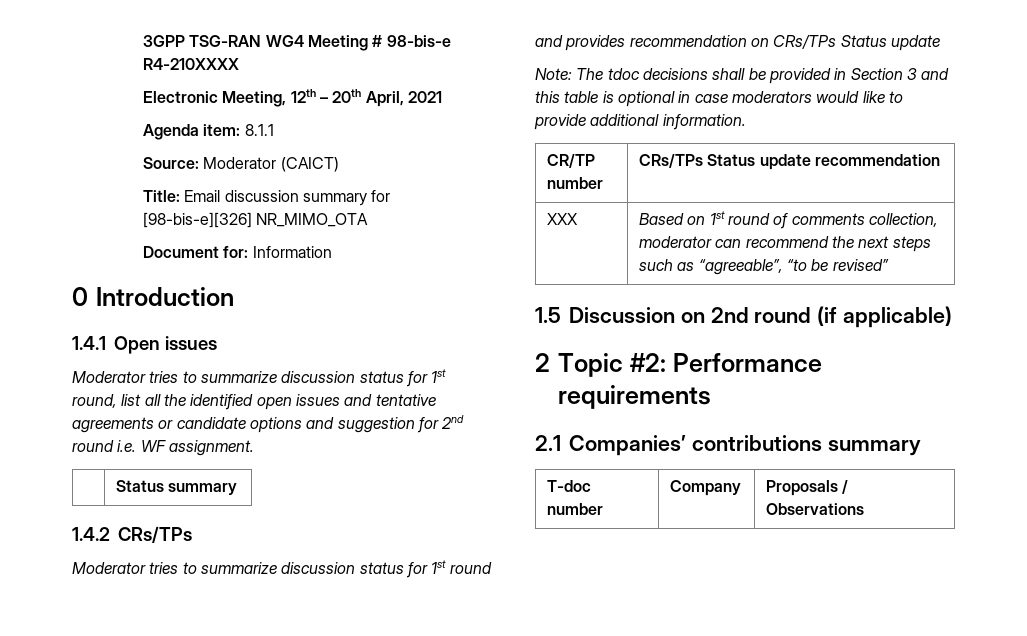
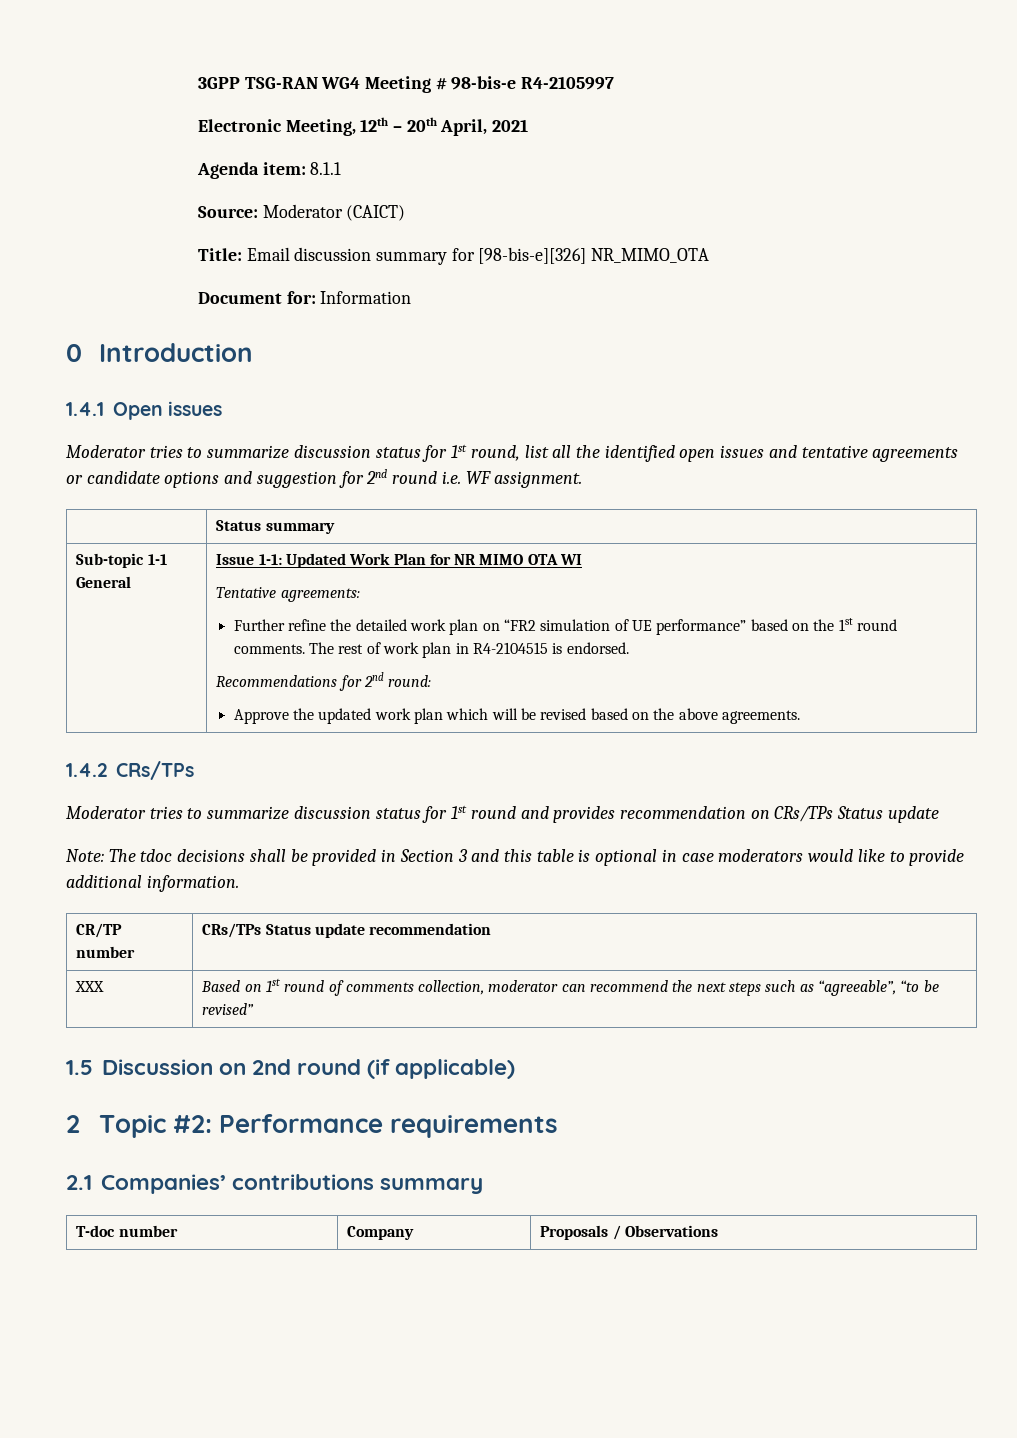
- 3GPP TSG-RAN WG4 Meeting # 98-bis-e R4-210XXXX
+ 3GPP TSG-RAN WG4 Meeting # 98-bis-e R4-2105997
+ Sub-topic 1-1 General | Issue 1-1: Updated Work Plan for NR MIMO OTA WI
+ Tentative agreements:
+ Further refine the detailed work plan on “FR2 simulation of UE performance” based on the 1st round comments. The rest of work plan in R4-2104515 is endorsed.
+ Recommendations for 2nd round:
+ Approve the updated work plan which will be revised based on the above agreements.

